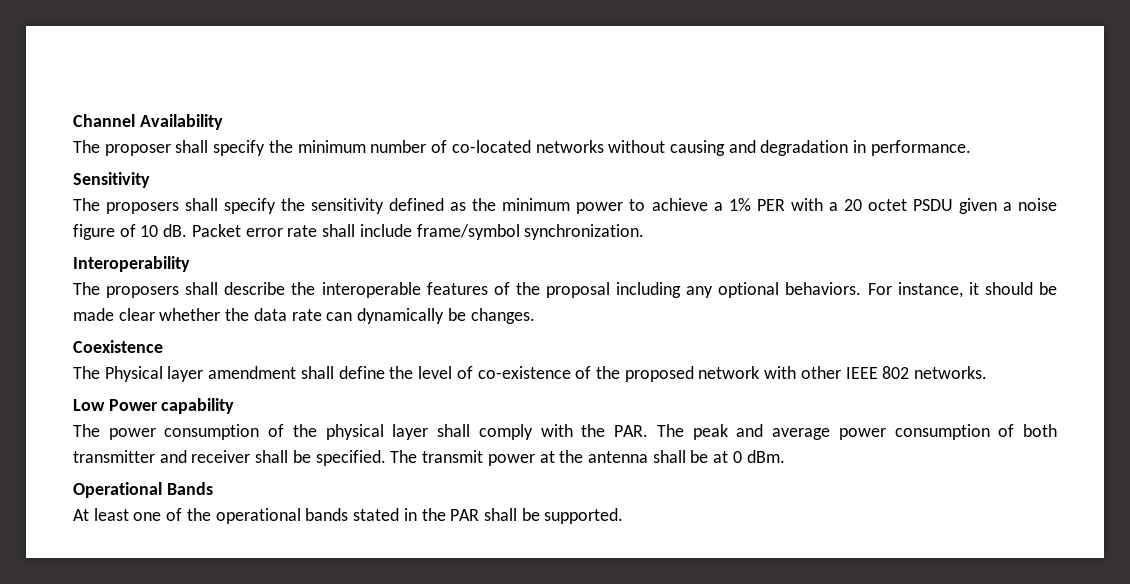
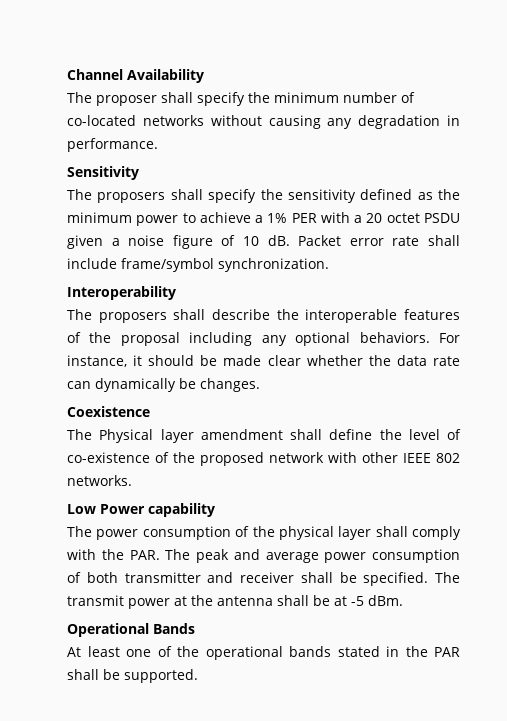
- The proposer shall specify the minimum number of co-located networks without causing and degradation in performance.
+ The proposer shall specify the minimum number of co-located networks without causing any degradation in performance.
- The transmit power at the antenna shall be at 0 dBm.
+ The transmit power at the antenna shall be at -5 dBm.

